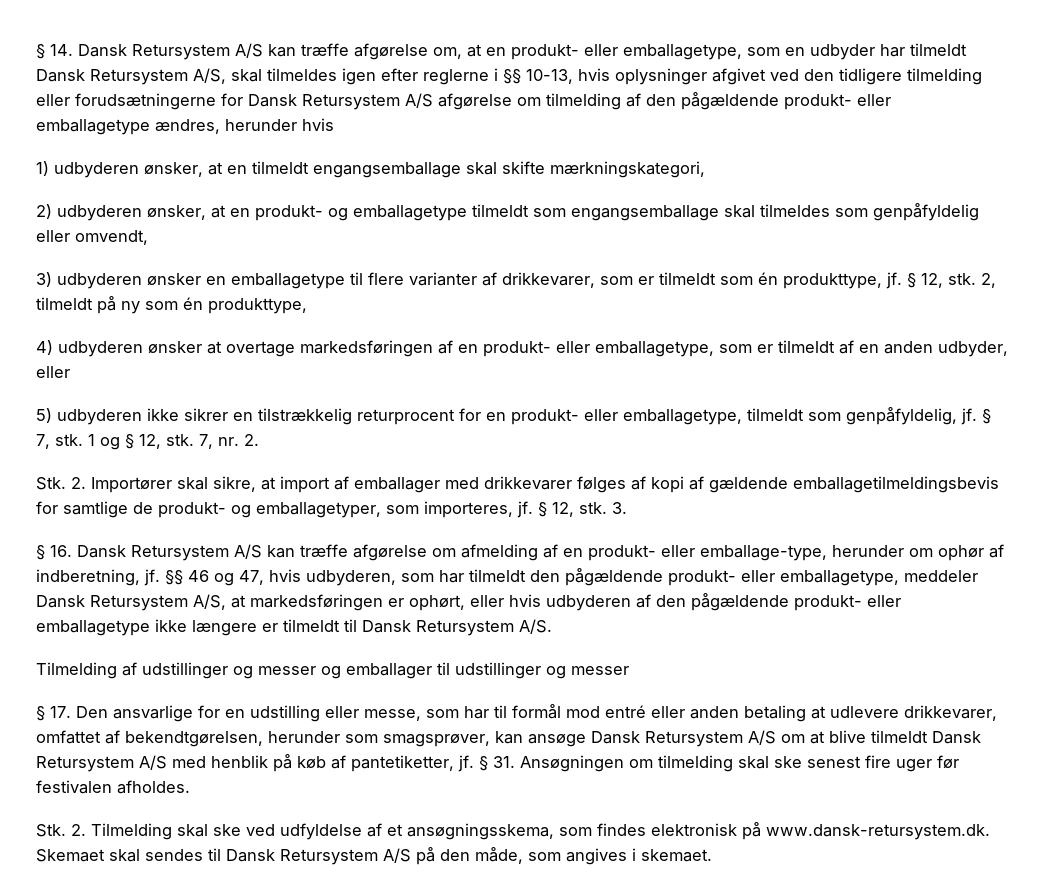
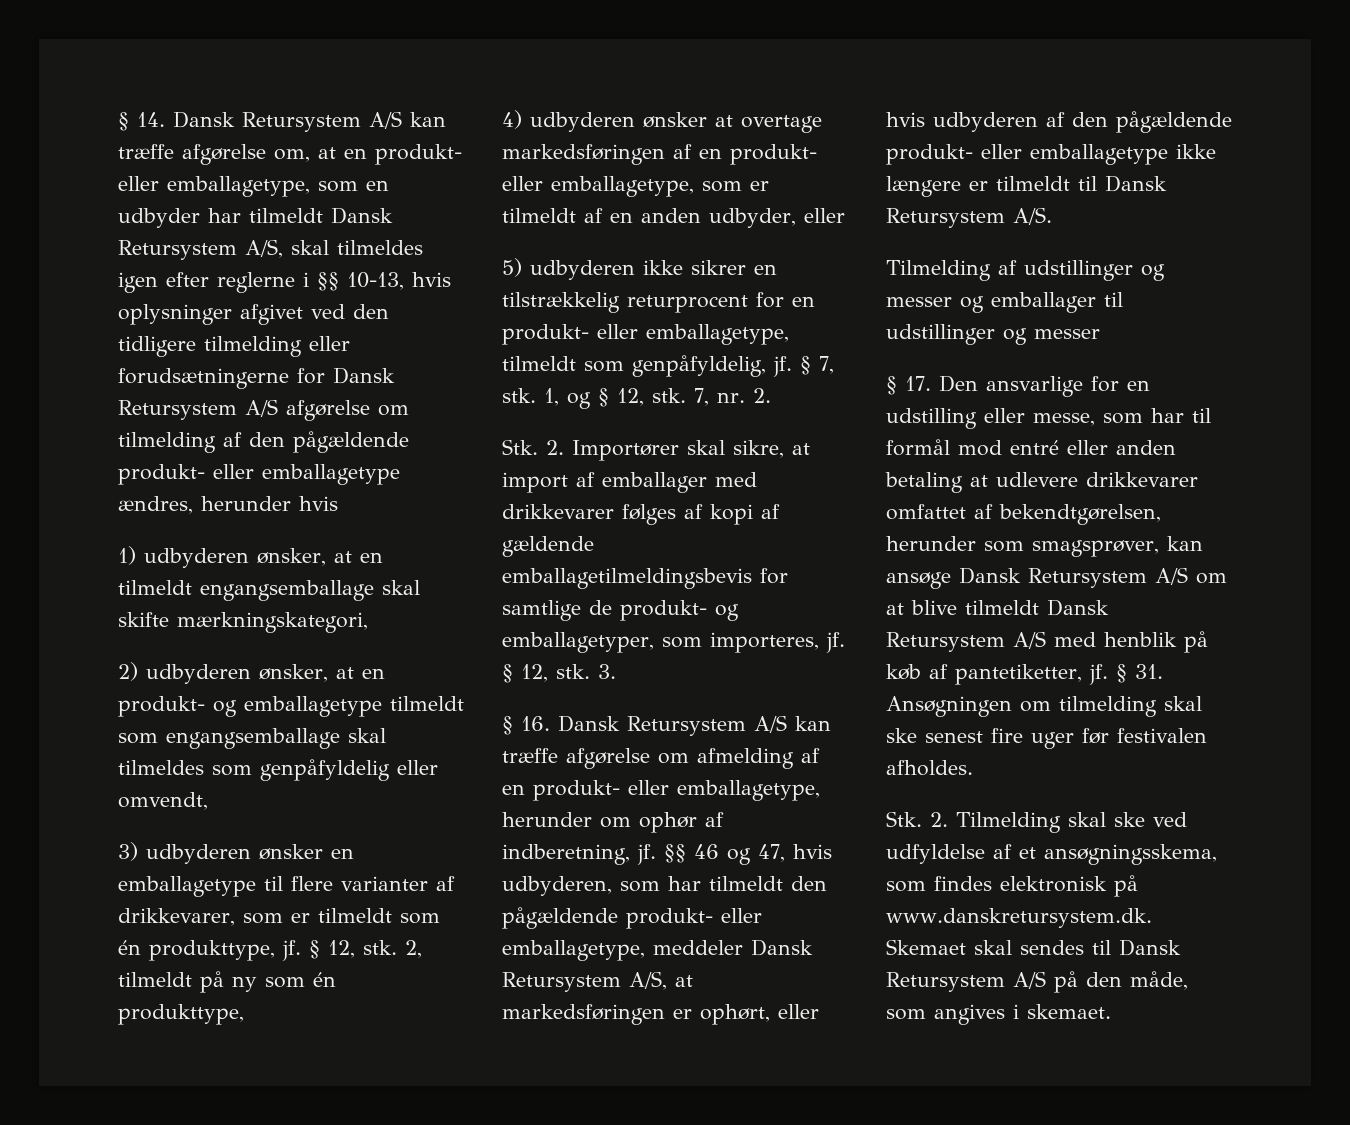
- 1 og § 12, stk.
+ 1, og § 12, stk.
- § 16. Dansk Retursystem A/S kan træffe afgørelse om afmelding af en produkt- eller emballage-type, herunder om ophør af indberetning, jf.
+ § 16. Dansk Retursystem A/S kan træffe afgørelse om afmelding af en produkt- eller emballagetype, herunder om ophør af indberetning, jf.
- § 17. Den ansvarlige for en udstilling eller messe, som har til formål mod entré eller anden betaling at udlevere drikkevarer, omfattet af bekendtgørelsen, herunder som smagsprøver, kan ansøge Dansk Retursystem A/S om at blive tilmeldt Dansk Retursystem A/S med henblik på køb af pantetiketter, jf.
+ § 17. Den ansvarlige for en udstilling eller messe, som har til formål mod entré eller anden betaling at udlevere drikkevarer omfattet af bekendtgørelsen, herunder som smagsprøver, kan ansøge Dansk Retursystem A/S om at blive tilmeldt Dansk Retursystem A/S med henblik på køb af pantetiketter, jf.
- Stk. 2. Tilmelding skal ske ved udfyldelse af et ansøgningsskema, som findes elektronisk på www.dansk-retursystem.dk. Skemaet skal sendes til Dansk Retursystem A/S på den måde, som angives i skemaet.
+ Stk. 2. Tilmelding skal ske ved udfyldelse af et ansøgningsskema, som findes elektronisk på www.danskretursystem.dk. Skemaet skal sendes til Dansk Retursystem A/S på den måde, som angives i skemaet.

